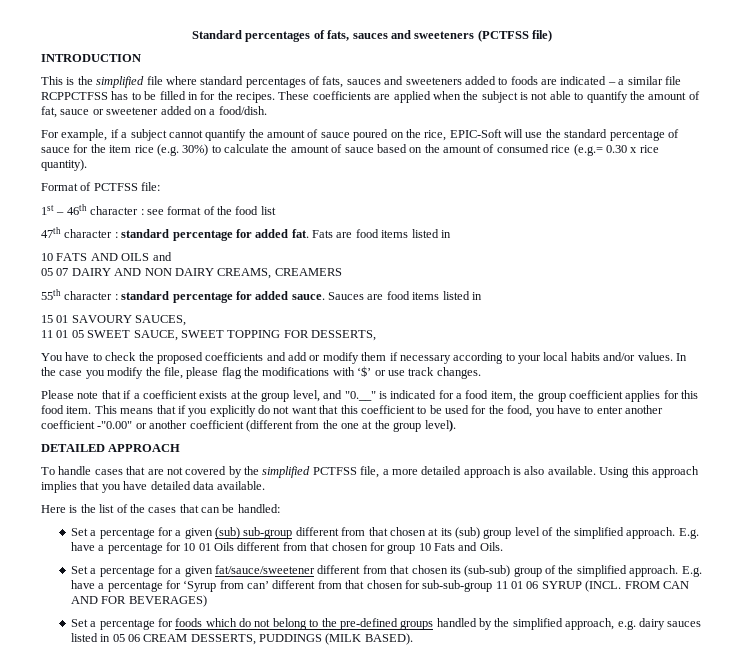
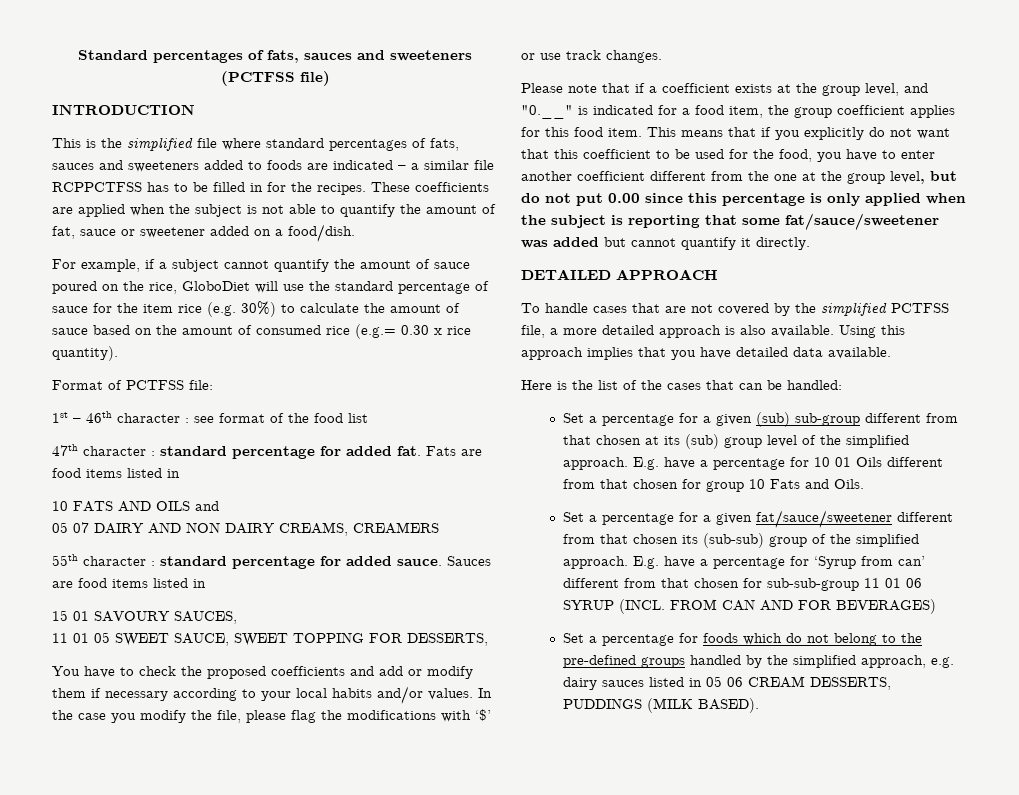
- For example, if a subject cannot quantify the amount of sauce poured on the rice, EPIC-Soft will use the standard percentage of sauce for the item rice (e.g. 30%) to calculate the amount of sauce based on the amount of consumed rice (e.g.= 0.30 x rice quantity).
+ For example, if a subject cannot quantify the amount of sauce poured on the rice, GloboDiet will use the standard percentage of sauce for the item rice (e.g. 30%) to calculate the amount of sauce based on the amount of consumed rice (e.g.= 0.30 x rice quantity).
- This means that if you explicitly do not want that this coefficient to be used for the food, you have to enter another coefficient -"0.00" or another coefficient (different from the one at the group level).
+ This means that if you explicitly do not want that this coefficient to be used for the food, you have to enter another coefficient different from the one at the group level, but do not put 0.00 since this percentage is only applied when the subject is reporting that some fat/sauce/sweetener was added but cannot quantify it directly.

